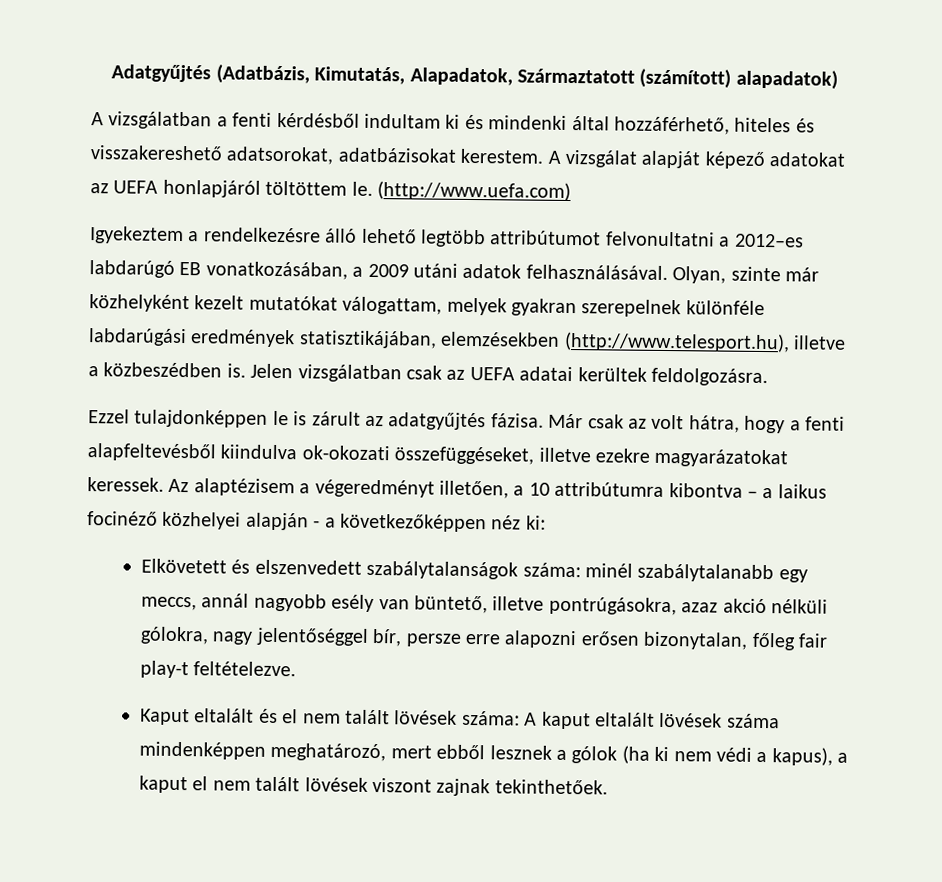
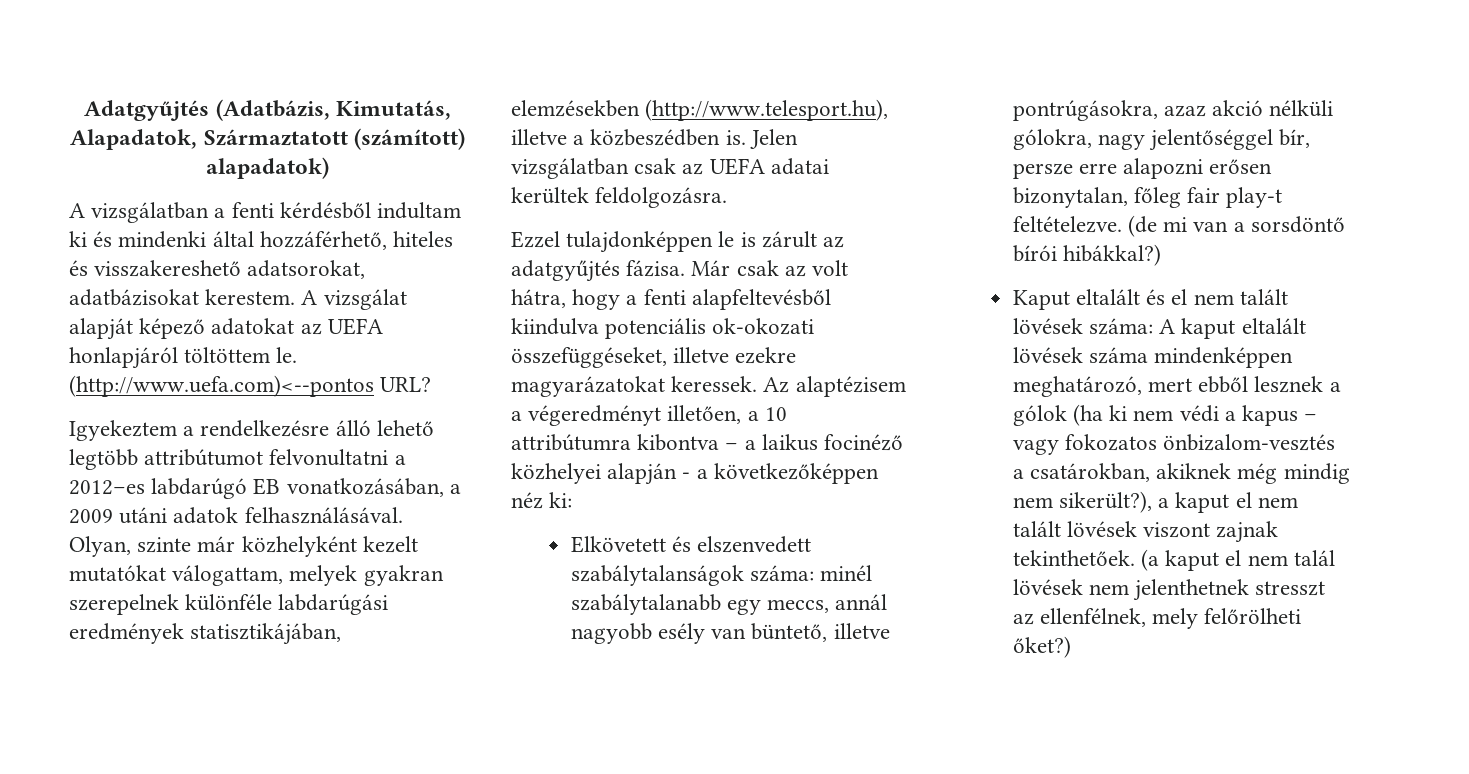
- (http://www.uefa.com)
+ (http://www.uefa.com)<--pontos URL?
- Már csak az volt hátra, hogy a fenti alapfeltevésből kiindulva ok-okozati összefüggéseket, illetve ezekre magyarázatokat keressek.
+ Már csak az volt hátra, hogy a fenti alapfeltevésből kiindulva potenciális ok-okozati összefüggéseket, illetve ezekre magyarázatokat keressek.
+ (de mi van a sorsdöntő bírói hibákkal?)
- Kaput eltalált és el nem talált lövések száma: A kaput eltalált lövések száma mindenképpen meghatározó, mert ebből lesznek a gólok (ha ki nem védi a kapus), a kaput el nem talált lövések viszont zajnak tekinthetőek.
+ Kaput eltalált és el nem talált lövések száma: A kaput eltalált lövések száma mindenképpen meghatározó, mert ebből lesznek a gólok (ha ki nem védi a kapus – vagy fokozatos önbizalom-vesztés a csatárokban, akiknek még mindig nem sikerült?), a kaput el nem talált lövések viszont zajnak tekinthetőek.
+ (a kaput el nem talál lövések nem jelenthetnek stresszt az ellenfélnek, mely felőrölheti őket?)

